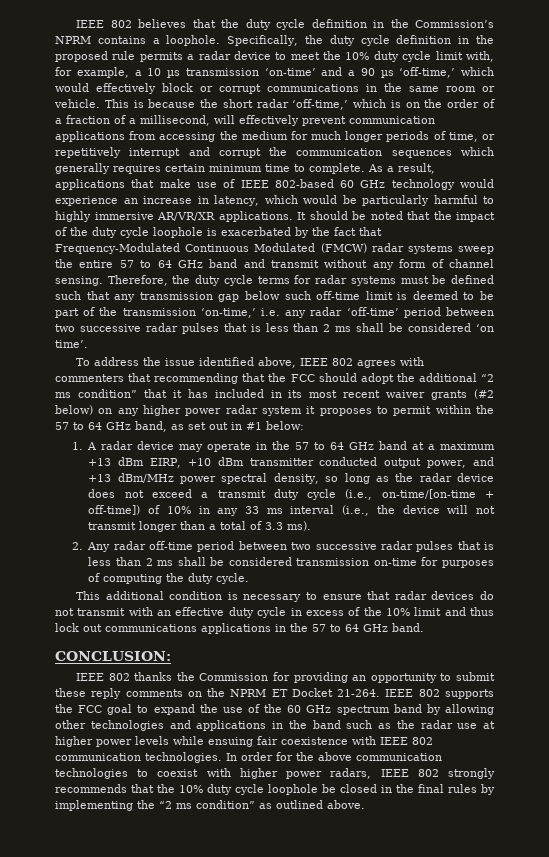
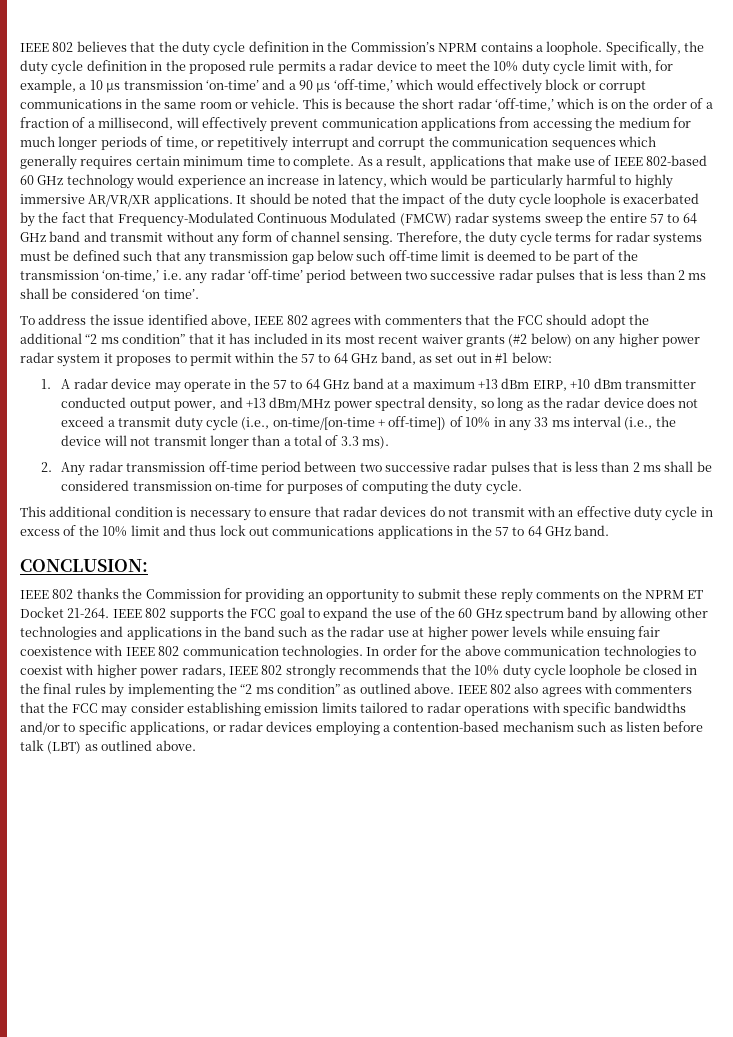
- To address the issue identified above, IEEE 802 agrees with commenters that recommending that the FCC should adopt the additional “2 ms condition” that it has included in its most recent waiver grants (#2 below) on any higher power radar system it proposes to permit within the 57 to 64 GHz band, as set out in #1 below:
+ To address the issue identified above, IEEE 802 agrees with commenters that the FCC should adopt the additional “2 ms condition” that it has included in its most recent waiver grants (#2 below) on any higher power radar system it proposes to permit within the 57 to 64 GHz band, as set out in #1 below:
- 2. Any radar off-time period between two successive radar pulses that is less than 2 ms shall be considered transmission on-time for purposes of computing the duty cycle.
+ 2. Any radar transmission off-time period between two successive radar pulses that is less than 2 ms shall be considered transmission on-time for purposes of computing the duty cycle.
+ IEEE 802 also agrees with commenters that the FCC may consider establishing emission limits tailored to radar operations with specific bandwidths and/or to specific applications, or radar devices employing a contention-based mechanism such as listen before talk (LBT) as outlined above.

